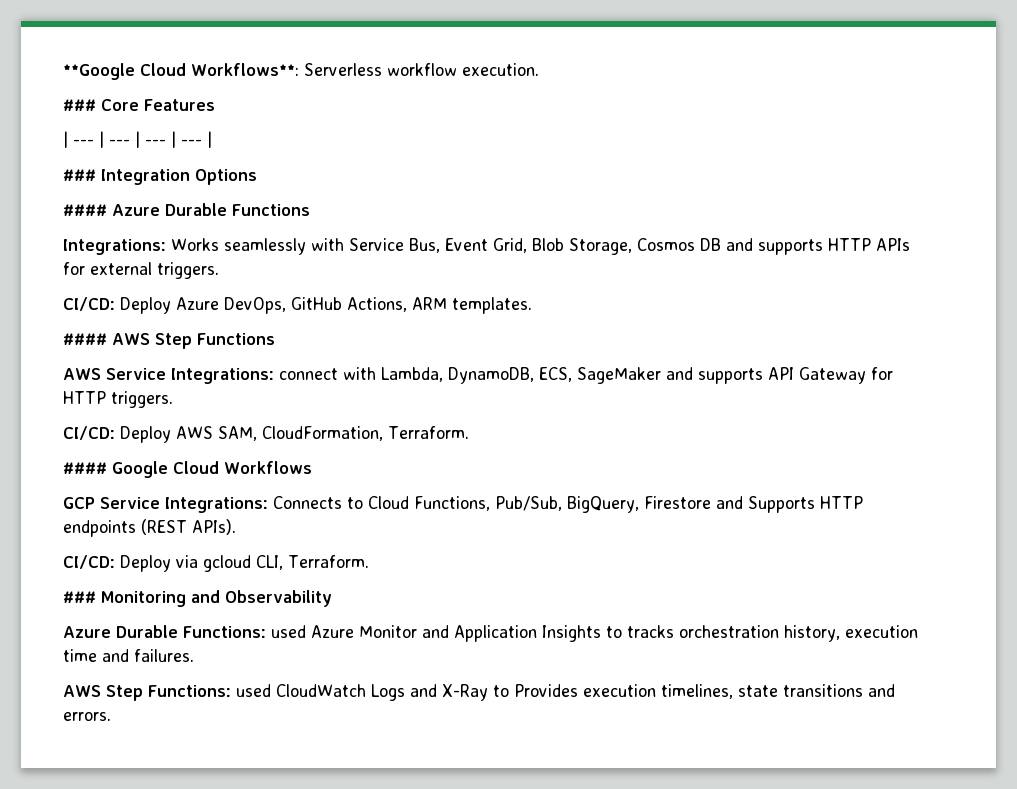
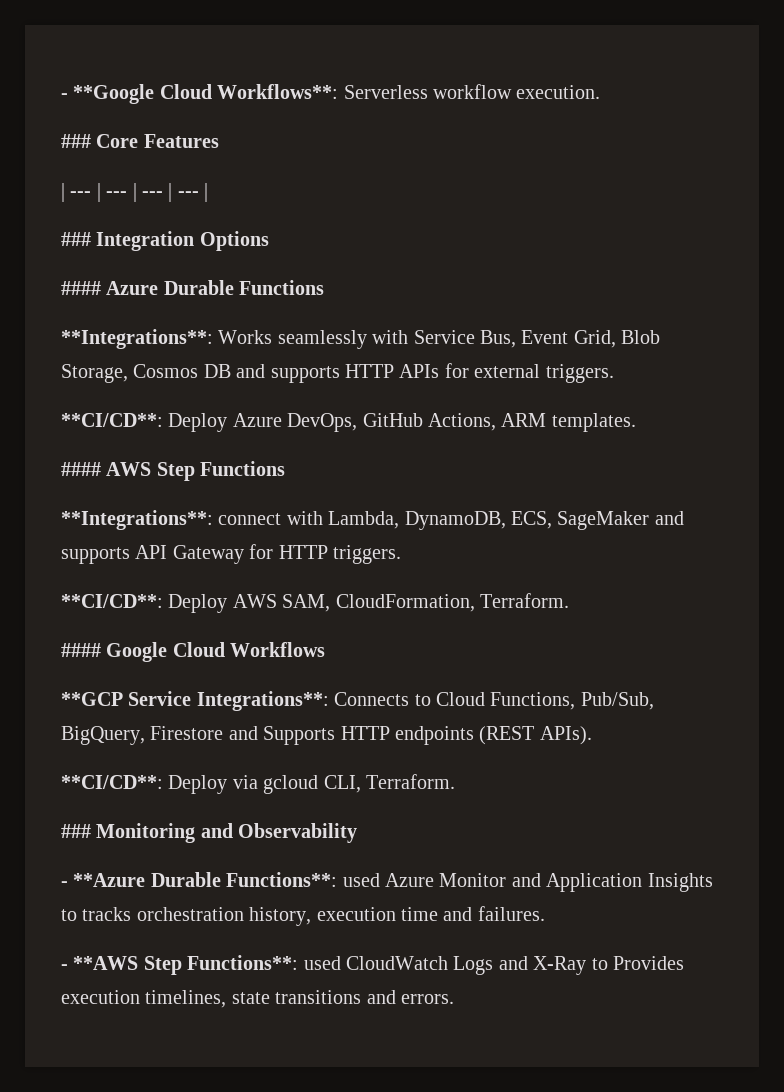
- **Google Cloud Workflows**: Serverless workflow execution.
+ - **Google Cloud Workflows**: Serverless workflow execution.
- Integrations: Works seamlessly with Service Bus, Event Grid, Blob Storage, Cosmos DB and supports HTTP APIs for external triggers.
+ **Integrations**: Works seamlessly with Service Bus, Event Grid, Blob Storage, Cosmos DB and supports HTTP APIs for external triggers.
- CI/CD: Deploy Azure DevOps, GitHub Actions, ARM templates.
+ **CI/CD**: Deploy Azure DevOps, GitHub Actions, ARM templates.
- AWS Service Integrations: connect with Lambda, DynamoDB, ECS, SageMaker and supports API Gateway for HTTP triggers.
+ **Integrations**: connect with Lambda, DynamoDB, ECS, SageMaker and supports API Gateway for HTTP triggers.
- CI/CD: Deploy AWS SAM, CloudFormation, Terraform.
+ **CI/CD**: Deploy AWS SAM, CloudFormation, Terraform.
- GCP Service Integrations: Connects to Cloud Functions, Pub/Sub, BigQuery, Firestore and Supports HTTP endpoints (REST APIs).
+ **GCP Service Integrations**: Connects to Cloud Functions, Pub/Sub, BigQuery, Firestore and Supports HTTP endpoints (REST APIs).
- CI/CD: Deploy via gcloud CLI, Terraform.
+ **CI/CD**: Deploy via gcloud CLI, Terraform.
- Azure Durable Functions: used Azure Monitor and Application Insights to tracks orchestration history, execution time and failures.
+ - **Azure Durable Functions**: used Azure Monitor and Application Insights to tracks orchestration history, execution time and failures.
- AWS Step Functions: used CloudWatch Logs and X-Ray to Provides execution timelines, state transitions and errors.
+ - **AWS Step Functions**: used CloudWatch Logs and X-Ray to Provides execution timelines, state transitions and errors.

